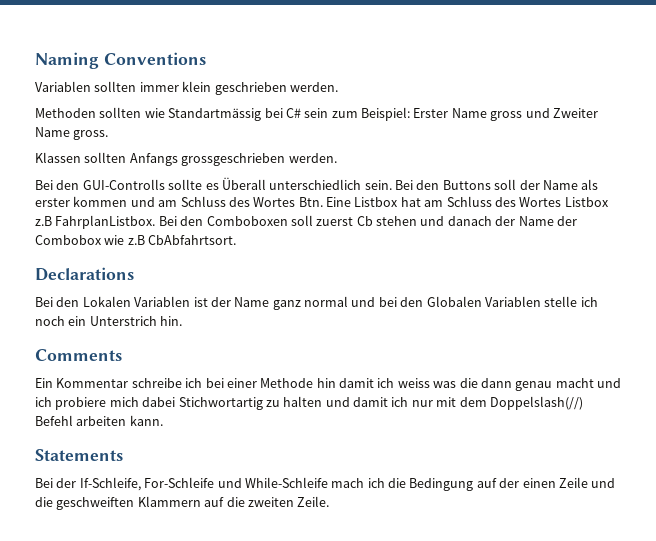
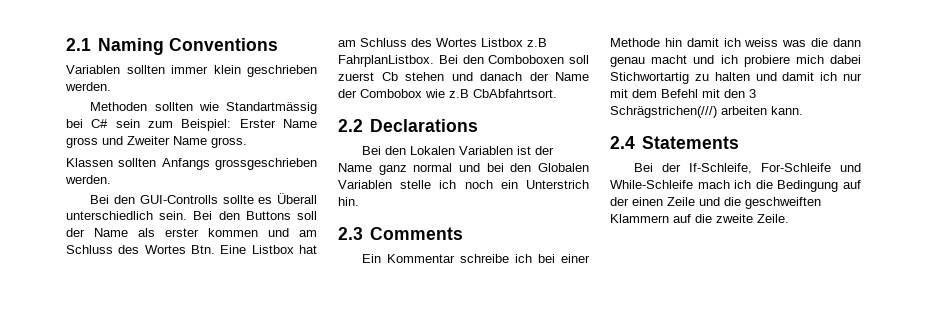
- Naming Conventions
+ 2.1 Naming Conventions
- Declarations
+ 2.2 Declarations
- Comments
+ 2.3 Comments
- Ein Kommentar schreibe ich bei einer Methode hin damit ich weiss was die dann genau macht und ich probiere mich dabei Stichwortartig zu halten und damit ich nur mit dem Doppelslash(//) Befehl arbeiten kann.
+ Ein Kommentar schreibe ich bei einer Methode hin damit ich weiss was die dann genau macht und ich probiere mich dabei Stichwortartig zu halten und damit ich nur mit dem Befehl mit den 3 Schrägstrichen(///) arbeiten kann.
- Statements
+ 2.4 Statements
- Bei der If-Schleife, For-Schleife und While-Schleife mach ich die Bedingung auf der einen Zeile und die geschweiften Klammern auf die zweiten Zeile.
+ Bei der If-Schleife, For-Schleife und While-Schleife mach ich die Bedingung auf der einen Zeile und die geschweiften Klammern auf die zweite Zeile.

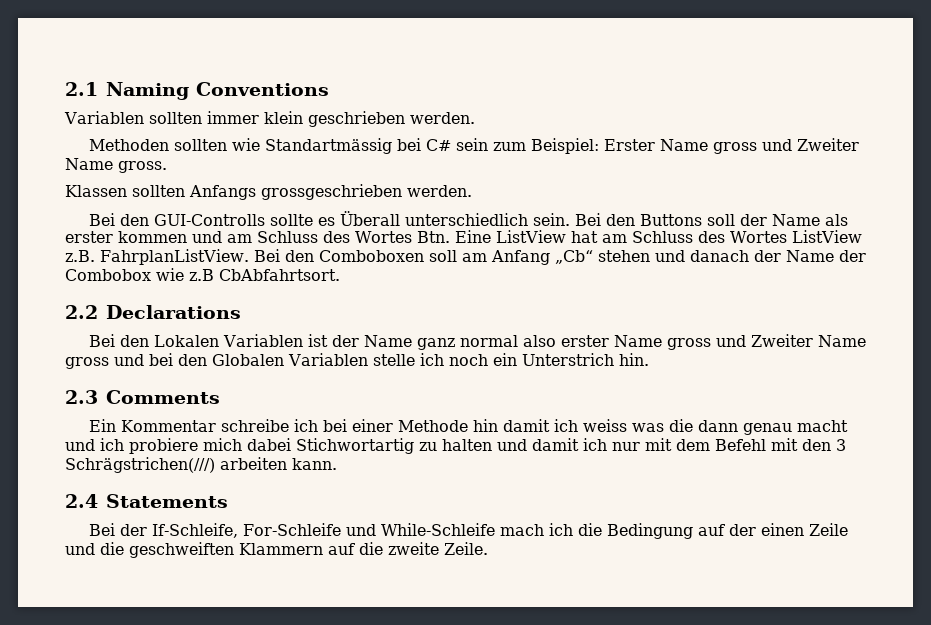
- Bei den Buttons soll der Name als erster kommen und am Schluss des Wortes Btn. Eine Listbox hat am Schluss des Wortes Listbox z.B FahrplanListbox.
+ Bei den Buttons soll der Name als erster kommen und am Schluss des Wortes Btn. Eine ListView hat am Schluss des Wortes ListView z.B. FahrplanListView.
- Bei den Comboboxen soll zuerst Cb stehen und danach der Name der Combobox wie z.B CbAbfahrtsort.
+ Bei den Comboboxen soll am Anfang „Cb“ stehen und danach der Name der Combobox wie z.B CbAbfahrtsort.
- Bei den Lokalen Variablen ist der Name ganz normal und bei den Globalen Variablen stelle ich noch ein Unterstrich hin.
+ Bei den Lokalen Variablen ist der Name ganz normal also erster Name gross und Zweiter Name gross und bei den Globalen Variablen stelle ich noch ein Unterstrich hin.

